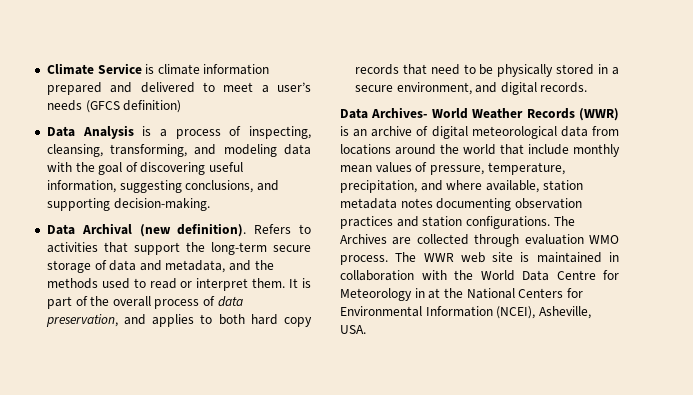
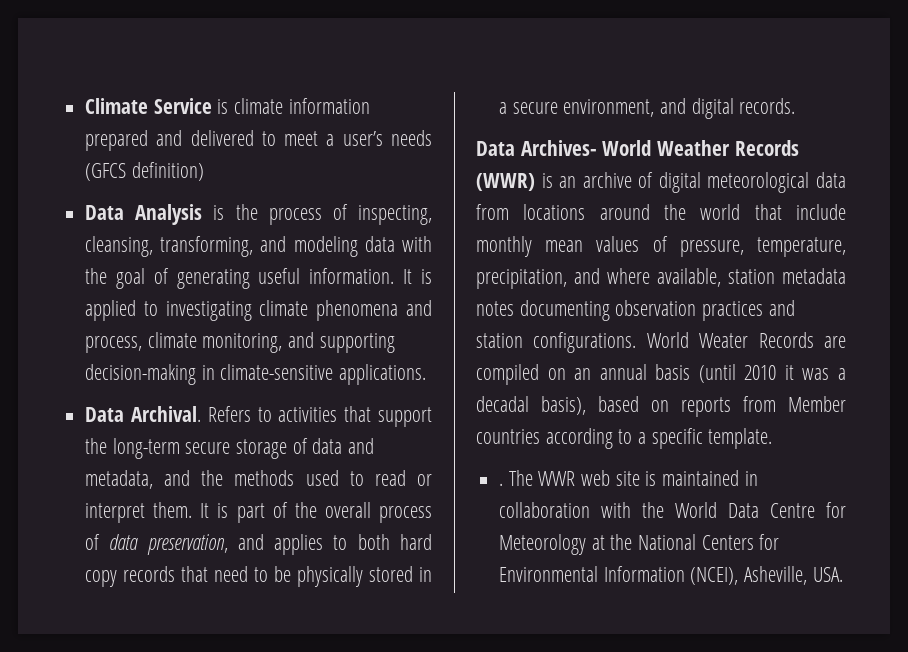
- Data Analysis is a process of inspecting, cleansing, transforming, and modeling data with the goal of discovering useful information, suggesting conclusions, and supporting decision-making.
- Data Archival (new definition).
+ Data Analysis is the process of inspecting, cleansing, transforming, and modeling data with the goal of generating useful information. It is applied to investigating climate phenomena and process, climate monitoring, and supporting decision-making in climate-sensitive applications.
+ Data Archival.
- The Archives are collected through evaluation WMO process.
+ World Weater Records are compiled on an annual basis (until 2010 it was a decadal basis), based on reports from Member countries according to a specific template.
+ .
- The WWR web site is maintained in collaboration with the World Data Centre for Meteorology in at the National Centers for Environmental Information (NCEI), Asheville, USA.
+ The WWR web site is maintained in collaboration with the World Data Centre for Meteorology at the National Centers for Environmental Information (NCEI), Asheville, USA.

